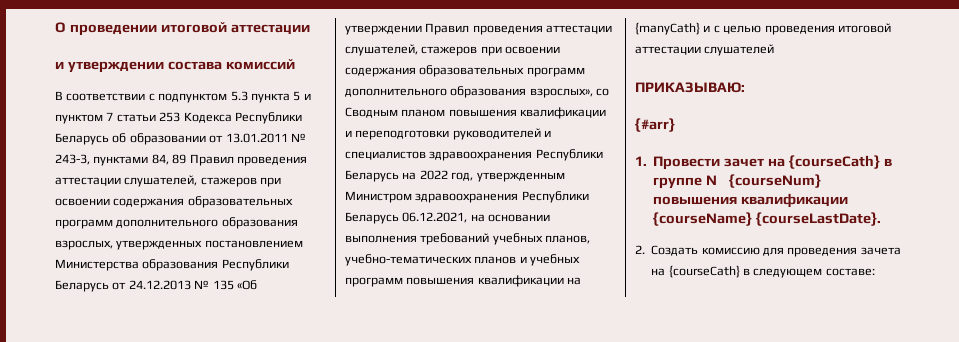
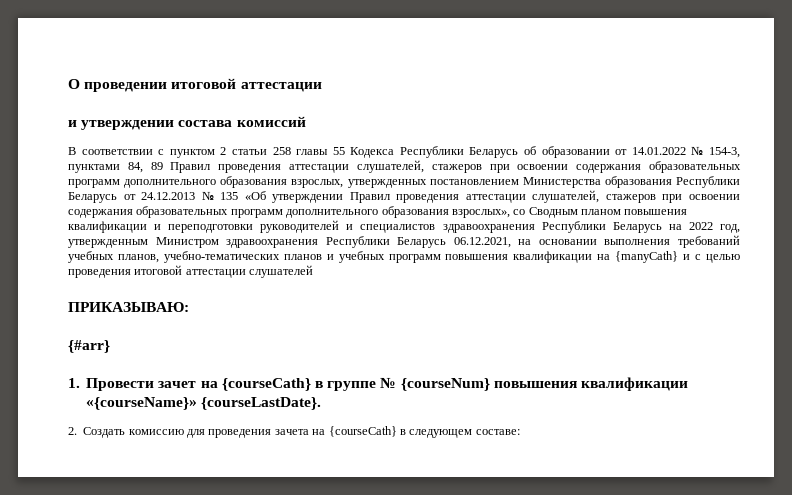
- В соответствии с подпунктом 5.3 пункта 5 и пунктом 7 статьи 253 Кодекса Республики Беларусь об образовании от 13.01.2011 № 243-3, пунктами 84, 89 Правил проведения аттестации слушателей, стажеров при освоении содержания образовательных программ дополнительного образования взрослых, утвержденных постановлением Министерства образования Республики Беларусь от 24.12.2013 № 135 «Об утверждении Правил проведения аттестации слушателей, стажеров при освоении содержания образовательных программ дополнительного образования взрослых», со Сводным планом повышения квалификации и переподготовки руководителей и специалистов здравоохранения Республики Беларусь на 2022 год, утвержденным Министром здравоохранения Республики Беларусь 06.12.2021, на основании выполнения требований учебных планов, учебно-тематических планов и учебных программ повышения квалификации на {manyCath} и с целью проведения итоговой аттестации слушателей
+ В соответствии с пунктом 2 статьи 258 главы 55 Кодекса Республики Беларусь об образовании от 14.01.2022 № 154-3, пунктами 84, 89 Правил проведения аттестации слушателей, стажеров при освоении содержания образовательных программ дополнительного образования взрослых, утвержденных постановлением Министерства образования Республики Беларусь от 24.12.2013 № 135 «Об утверждении Правил проведения аттестации слушателей, стажеров при освоении содержания образовательных программ дополнительного образования взрослых», со Сводным планом повышения квалификации и переподготовки руководителей и специалистов здравоохранения Республики Беларусь на 2022 год, утвержденным Министром здравоохранения Республики Беларусь 06.12.2021, на основании выполнения требований учебных планов, учебно-тематических планов и учебных программ повышения квалификации на {manyCath} и с целью проведения итоговой аттестации слушателей
- 1. Провести зачет на {courseCath} в группе № {courseNum} повышения квалификации {courseName} {courseLastDate}.
+ 1. Провести зачет на {courseCath} в группе № {courseNum} повышения квалификации «{courseName}» {courseLastDate}.

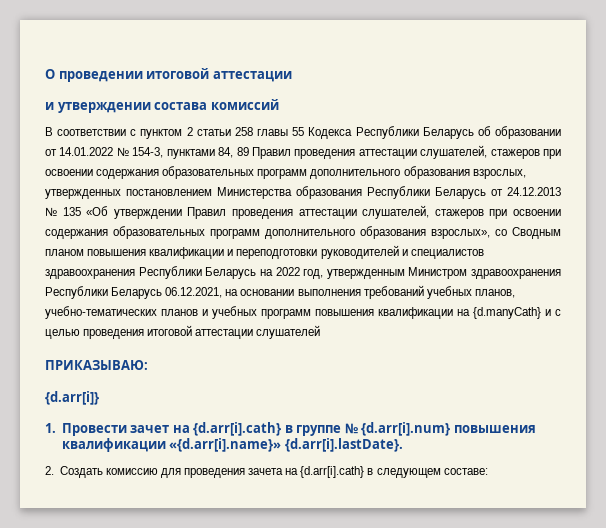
- В соответствии с пунктом 2 статьи 258 главы 55 Кодекса Республики Беларусь об образовании от 14.01.2022 № 154-3, пунктами 84, 89 Правил проведения аттестации слушателей, стажеров при освоении содержания образовательных программ дополнительного образования взрослых, утвержденных постановлением Министерства образования Республики Беларусь от 24.12.2013 № 135 «Об утверждении Правил проведения аттестации слушателей, стажеров при освоении содержания образовательных программ дополнительного образования взрослых», со Сводным планом повышения квалификации и переподготовки руководителей и специалистов здравоохранения Республики Беларусь на 2022 год, утвержденным Министром здравоохранения Республики Беларусь 06.12.2021, на основании выполнения требований учебных планов, учебно-тематических планов и учебных программ повышения квалификации на {manyCath} и с целью проведения итоговой аттестации слушателей
+ В соответствии с пунктом 2 статьи 258 главы 55 Кодекса Республики Беларусь об образовании от 14.01.2022 № 154-3, пунктами 84, 89 Правил проведения аттестации слушателей, стажеров при освоении содержания образовательных программ дополнительного образования взрослых, утвержденных постановлением Министерства образования Республики Беларусь от 24.12.2013 № 135 «Об утверждении Правил проведения аттестации слушателей, стажеров при освоении содержания образовательных программ дополнительного образования взрослых», со Сводным планом повышения квалификации и переподготовки руководителей и специалистов здравоохранения Республики Беларусь на 2022 год, утвержденным Министром здравоохранения Республики Беларусь 06.12.2021, на основании выполнения требований учебных планов, учебно-тематических планов и учебных программ повышения квалификации на {d.manyCath} и с целью проведения итоговой аттестации слушателей
- {#arr}
+ {d.arr[i]}
- 1. Провести зачет на {courseCath} в группе № {courseNum} повышения квалификации «{courseName}» {courseLastDate}.
+ 1. Провести зачет на {d.arr[i].cath} в группе № {d.arr[i].num} повышения квалификации «{d.arr[i].name}» {d.arr[i].lastDate}.
- 2. Создать комиссию для проведения зачета на {courseCath} в следующем составе:
+ 2. Создать комиссию для проведения зачета на {d.arr[i].cath} в следующем составе:

